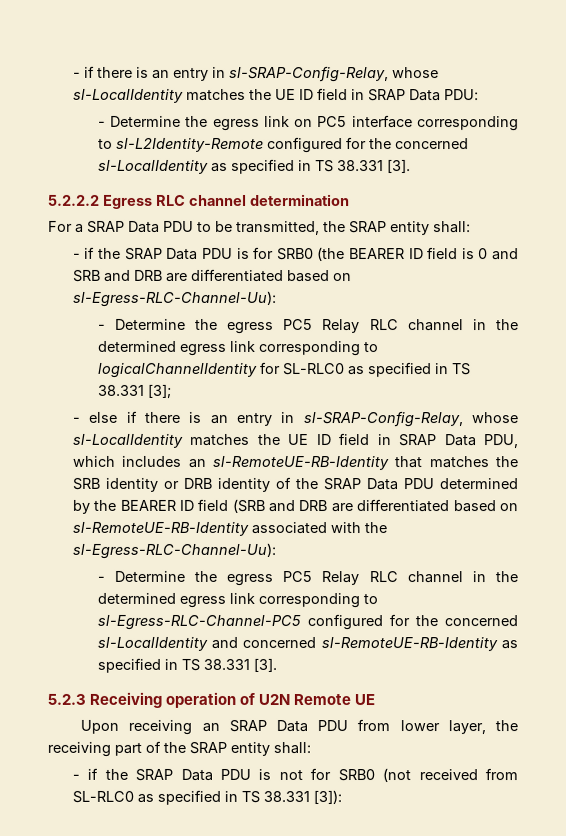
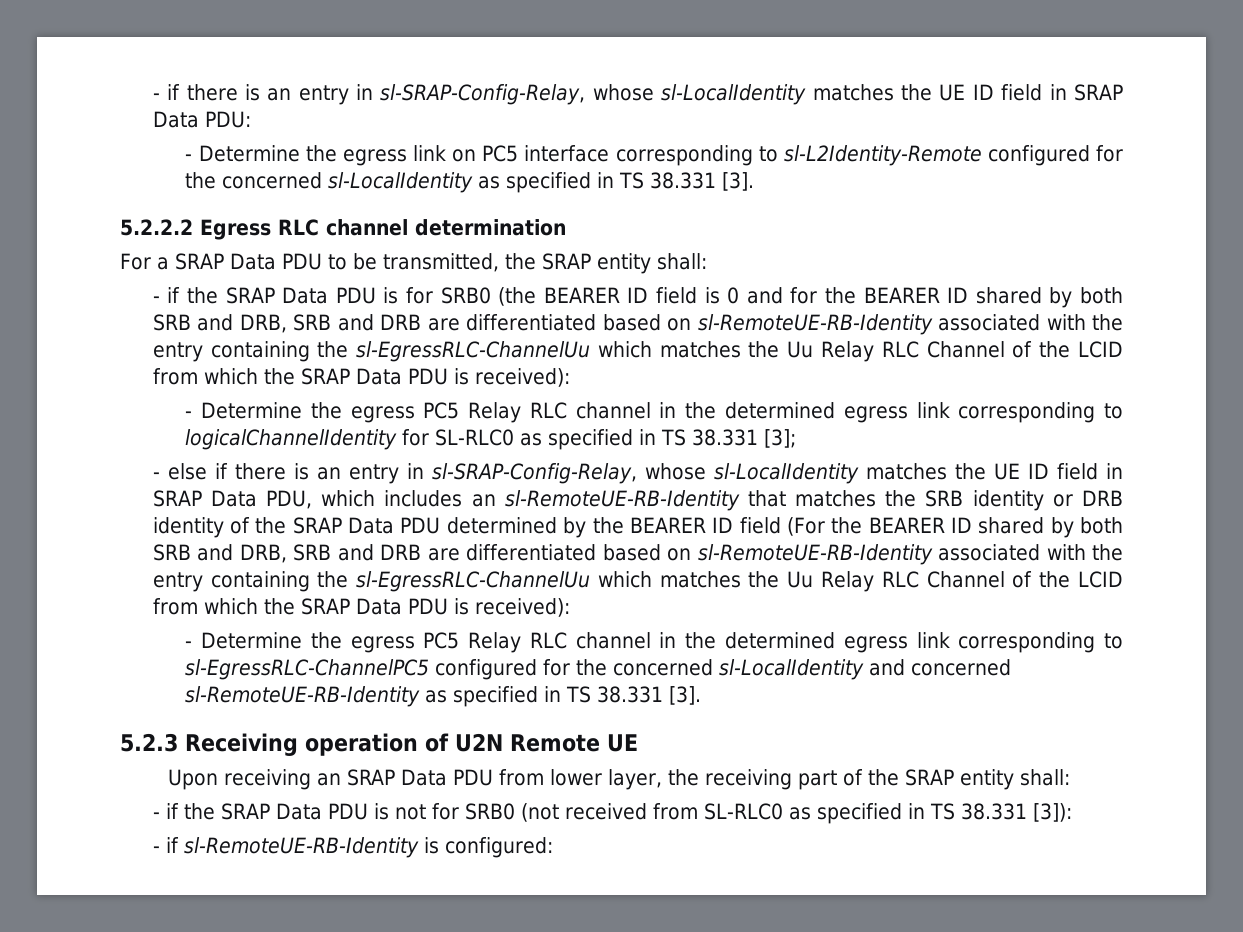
- - if the SRAP Data PDU is for SRB0 (the BEARER ID field is 0 and SRB and DRB are differentiated based on sl-Egress-RLC-Channel-Uu):
+ - if the SRAP Data PDU is for SRB0 (the BEARER ID field is 0 and for the BEARER ID shared by both SRB and DRB, SRB and DRB are differentiated based on sl-RemoteUE-RB-Identity associated with the entry containing the sl-EgressRLC-ChannelUu which matches the Uu Relay RLC Channel of the LCID from which the SRAP Data PDU is received):
- - else if there is an entry in sl-SRAP-Config-Relay, whose sl-LocalIdentity matches the UE ID field in SRAP Data PDU, which includes an sl-RemoteUE-RB-Identity that matches the SRB identity or DRB identity of the SRAP Data PDU determined by the BEARER ID field (SRB and DRB are differentiated based on sl-RemoteUE-RB-Identity associated with the sl-Egress-RLC-Channel-Uu):
+ - else if there is an entry in sl-SRAP-Config-Relay, whose sl-LocalIdentity matches the UE ID field in SRAP Data PDU, which includes an sl-RemoteUE-RB-Identity that matches the SRB identity or DRB identity of the SRAP Data PDU determined by the BEARER ID field (For the BEARER ID shared by both SRB and DRB, SRB and DRB are differentiated based on sl-RemoteUE-RB-Identity associated with the entry containing the sl-EgressRLC-ChannelUu which matches the Uu Relay RLC Channel of the LCID from which the SRAP Data PDU is received):
- - Determine the egress PC5 Relay RLC channel in the determined egress link corresponding to sl-Egress-RLC-Channel-PC5 configured for the concerned sl-LocalIdentity and concerned sl-RemoteUE-RB-Identity as specified in TS 38.331 [3].
+ - Determine the egress PC5 Relay RLC channel in the determined egress link corresponding to sl-EgressRLC-ChannelPC5 configured for the concerned sl-LocalIdentity and concerned sl-RemoteUE-RB-Identity as specified in TS 38.331 [3].
+ - if sl-RemoteUE-RB-Identity is configured:

